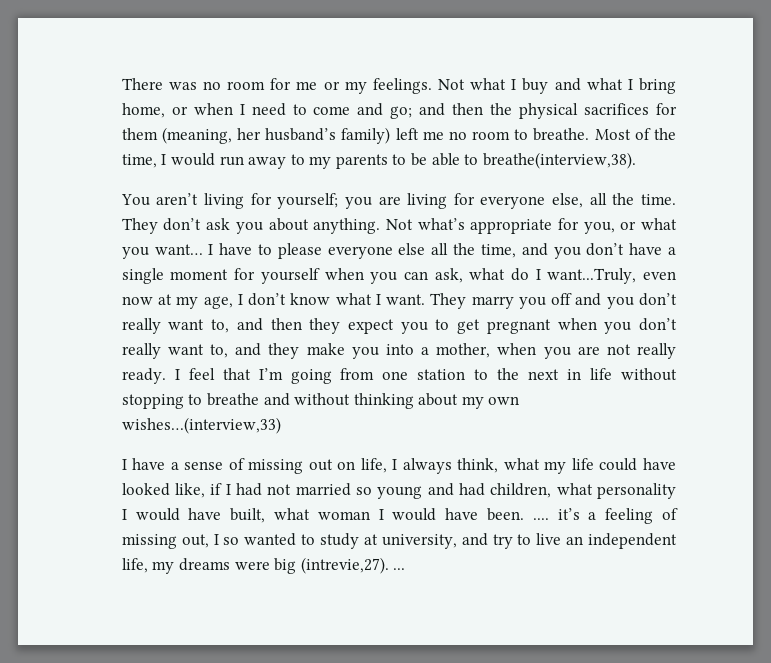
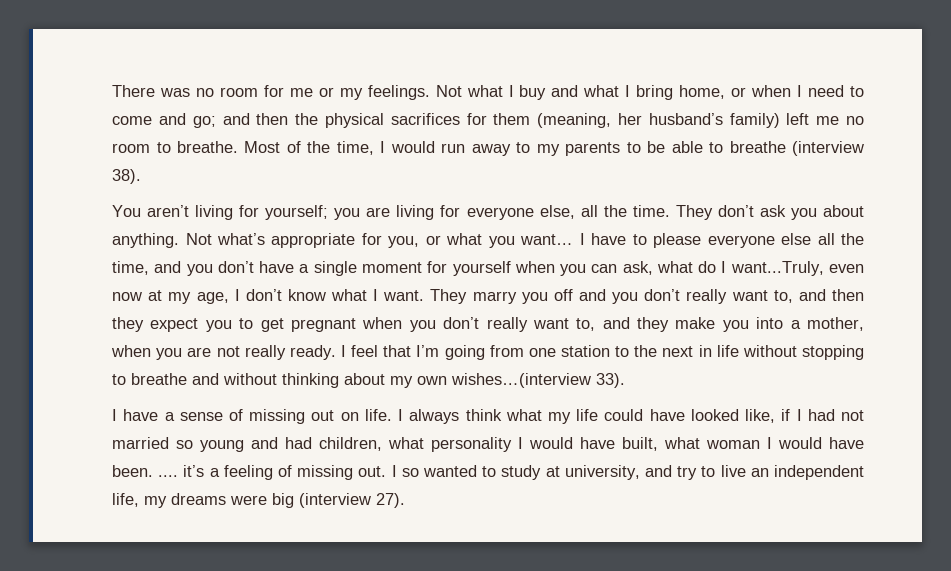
- Most of the time, I would run away to my parents to be able to breathe(interview,38).
+ Most of the time, I would run away to my parents to be able to breathe (interview 38).
- I feel that I’m going from one station to the next in life without stopping to breathe and without thinking about my own wishes…(interview,33)
+ I feel that I’m going from one station to the next in life without stopping to breathe and without thinking about my own wishes…(interview 33).
- I have a sense of missing out on life, I always think, what my life could have looked like, if I had not married so young and had children, what personality I would have built, what woman I would have been. .... it’s a feeling of missing out, I so wanted to study at university, and try to live an independent life, my dreams were big (intrevie,27). ...
+ I have a sense of missing out on life. I always think what my life could have looked like, if I had not married so young and had children, what personality I would have built, what woman I would have been. .... it’s a feeling of missing out. I so wanted to study at university, and try to live an independent life, my dreams were big (interview 27).

